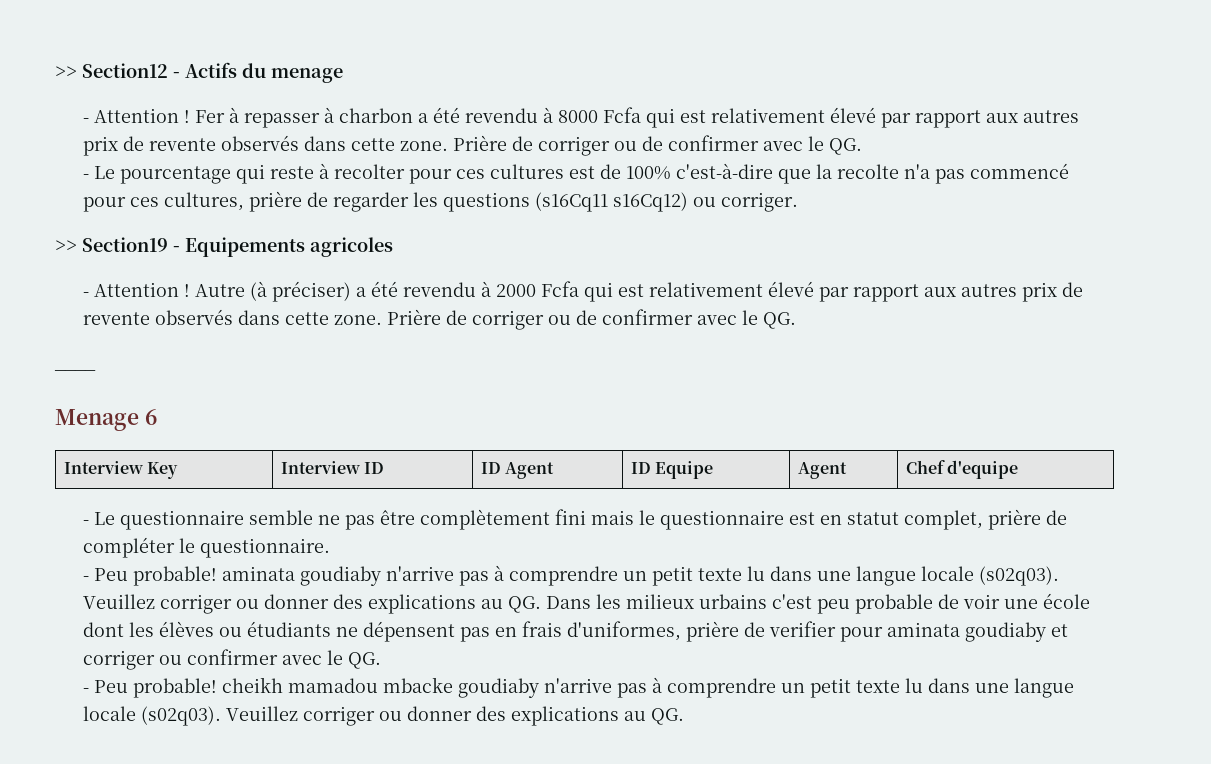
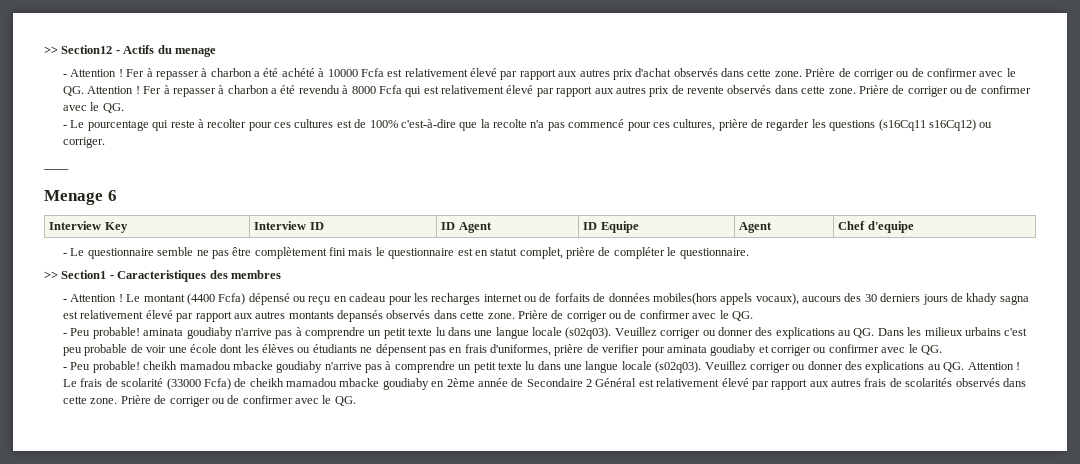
- Fer à repasser à charbon a été revendu à 8000 Fcfa qui est relativement élevé par rapport aux autres prix de revente observés dans cette zone.
+ Fer à repasser à charbon a été achété à 10000 Fcfa est relativement élevé par rapport aux autres prix d'achat observés dans cette zone. Prière de corriger ou de confirmer avec le QG. Attention ! Fer à repasser à charbon a été revendu à 8000 Fcfa qui est relativement élevé par rapport aux autres prix de revente observés dans cette zone.
- >> Section19 - Equipements agricoles
- - Attention ! Autre (à préciser) a été revendu à 2000 Fcfa qui est relativement élevé par rapport aux autres prix de revente observés dans cette zone. Prière de corriger ou de confirmer avec le QG.
+ >> Section1 - Caracteristiques des membres
+ - Attention ! Le montant (4400 Fcfa) dépensé ou reçu en cadeau pour les recharges internet ou de forfaits de données mobiles(hors appels vocaux), aucours des 30 derniers jours de khady sagna est relativement élevé par rapport aux autres montants depansés observés dans cette zone. Prière de corriger ou de confirmer avec le QG.
- - Peu probable! cheikh mamadou mbacke goudiaby n'arrive pas à comprendre un petit texte lu dans une langue locale (s02q03). Veuillez corriger ou donner des explications au QG.
+ - Peu probable! cheikh mamadou mbacke goudiaby n'arrive pas à comprendre un petit texte lu dans une langue locale (s02q03). Veuillez corriger ou donner des explications au QG. Attention ! Le frais de scolarité (33000 Fcfa) de cheikh mamadou mbacke goudiaby en 2ème année de Secondaire 2 Général est relativement élevé par rapport aux autres frais de scolarités observés dans cette zone. Prière de corriger ou de confirmer avec le QG.

